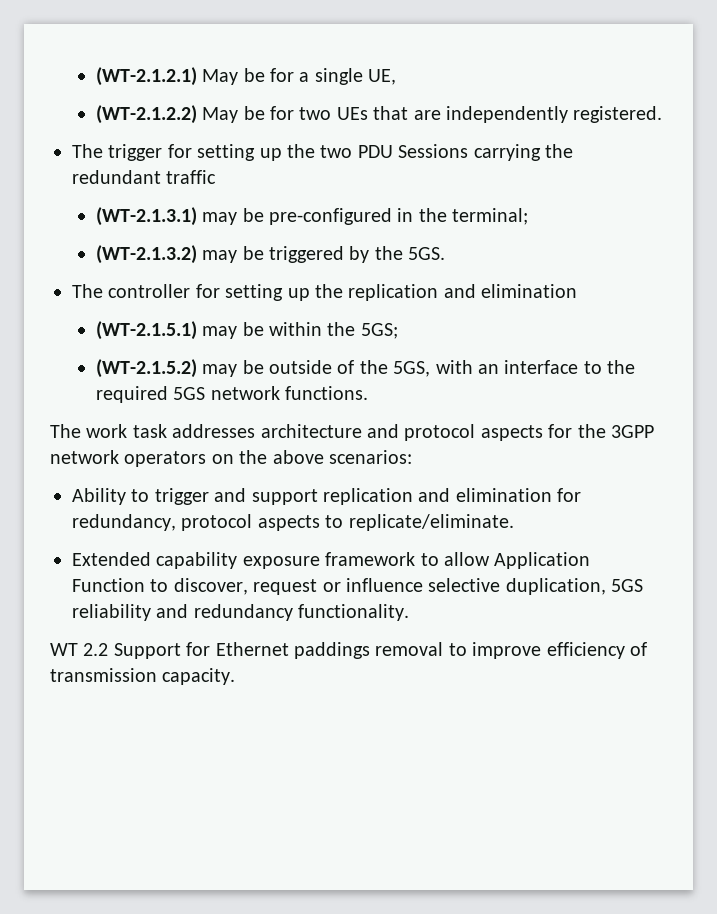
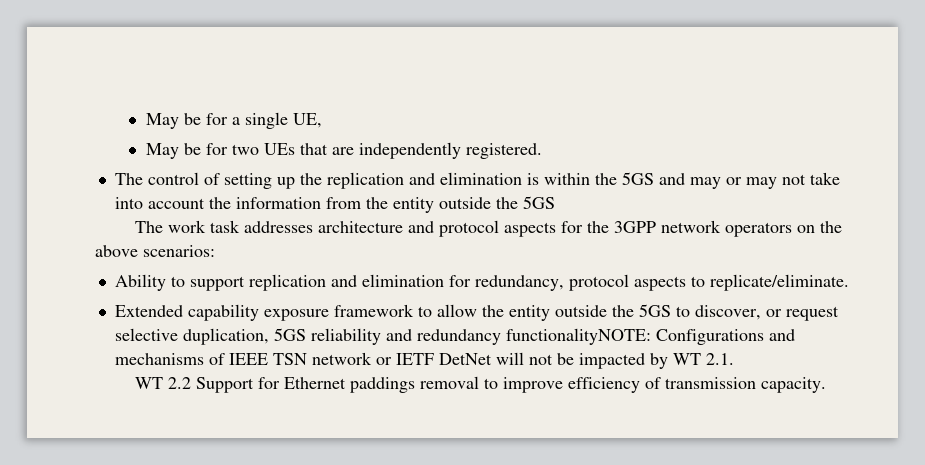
- (WT-2.1.2.1) May be for a single UE,
+ May be for a single UE,
- (WT-2.1.2.2) May be for two UEs that are independently registered.
+ May be for two UEs that are independently registered.
- The trigger for setting up the two PDU Sessions carrying the redundant traffic
- (WT-2.1.3.1) may be pre-configured in the terminal;
- (WT-2.1.3.2) may be triggered by the 5GS.
- The controller for setting up the replication and elimination
- (WT-2.1.5.1) may be within the 5GS;
- (WT-2.1.5.2) may be outside of the 5GS, with an interface to the required 5GS network functions.
+ The control of setting up the replication and elimination is within the 5GS and may or may not take into account the information from the entity outside the 5GS
- Ability to trigger and support replication and elimination for redundancy, protocol aspects to replicate/eliminate.
+ Ability to support replication and elimination for redundancy, protocol aspects to replicate/eliminate.
- Extended capability exposure framework to allow Application Function to discover, request or influence selective duplication, 5GS reliability and redundancy functionality.
+ Extended capability exposure framework to allow the entity outside the 5GS to discover, or request selective duplication, 5GS reliability and redundancy functionalityNOTE: Configurations and mechanisms of IEEE TSN network or IETF DetNet will not be impacted by WT 2.1.

